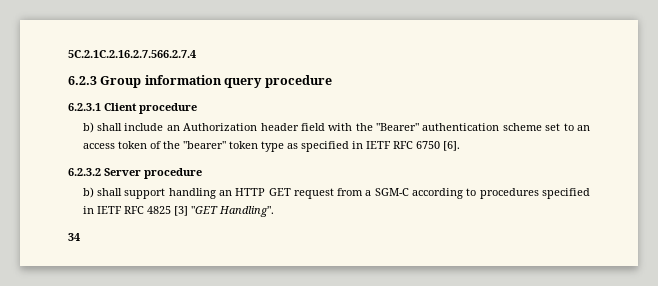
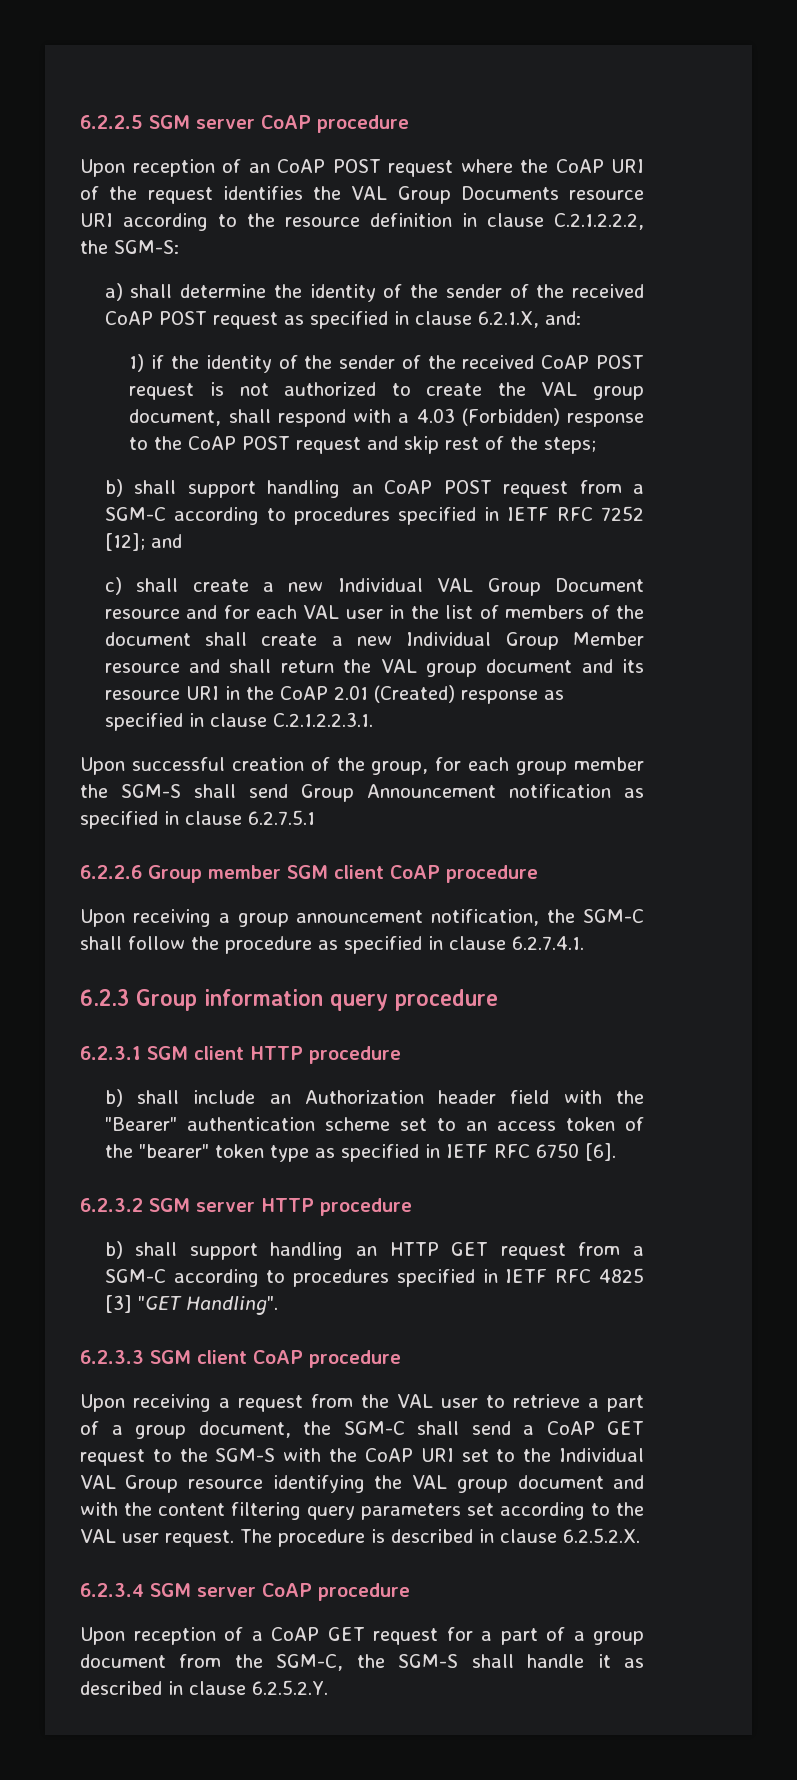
- 5C.2.1C.2.16.2.7.566.2.7.4
+ 6.2.2.5 SGM server CoAP procedure
+ Upon reception of an CoAP POST request where the CoAP URI of the request identifies the VAL Group Documents resource URI according to the resource definition in clause C.2.1.2.2.2, the SGM-S:
+ a) shall determine the identity of the sender of the received CoAP POST request as specified in clause 6.2.1.X, and:
+ 1) if the identity of the sender of the received CoAP POST request is not authorized to create the VAL group document, shall respond with a 4.03 (Forbidden) response to the CoAP POST request and skip rest of the steps;
+ b) shall support handling an CoAP POST request from a SGM-C according to procedures specified in IETF RFC 7252 [12]; and
+ c) shall create a new Individual VAL Group Document resource and for each VAL user in the list of members of the document shall create a new Individual Group Member resource and shall return the VAL group document and its resource URI in the CoAP 2.01 (Created) response as specified in clause C.2.1.2.2.3.1.
+ Upon successful creation of the group, for each group member the SGM-S shall send Group Announcement notification as specified in clause 6.2.7.5.1
+ 6.2.2.6 Group member SGM client CoAP procedure
+ Upon receiving a group announcement notification, the SGM-C shall follow the procedure as specified in clause 6.2.7.4.1.
- 6.2.3.1 Client procedure
+ 6.2.3.1 SGM client HTTP procedure
- 6.2.3.2 Server procedure
+ 6.2.3.2 SGM server HTTP procedure
- 34
+ 6.2.3.3 SGM client CoAP procedure
+ Upon receiving a request from the VAL user to retrieve a part of a group document, the SGM-C shall send a CoAP GET request to the SGM-S with the CoAP URI set to the Individual VAL Group resource identifying the VAL group document and with the content filtering query parameters set according to the VAL user request. The procedure is described in clause 6.2.5.2.X.
+ 6.2.3.4 SGM server CoAP procedure
+ Upon reception of a CoAP GET request for a part of a group document from the SGM-C, the SGM-S shall handle it as described in clause 6.2.5.2.Y.

